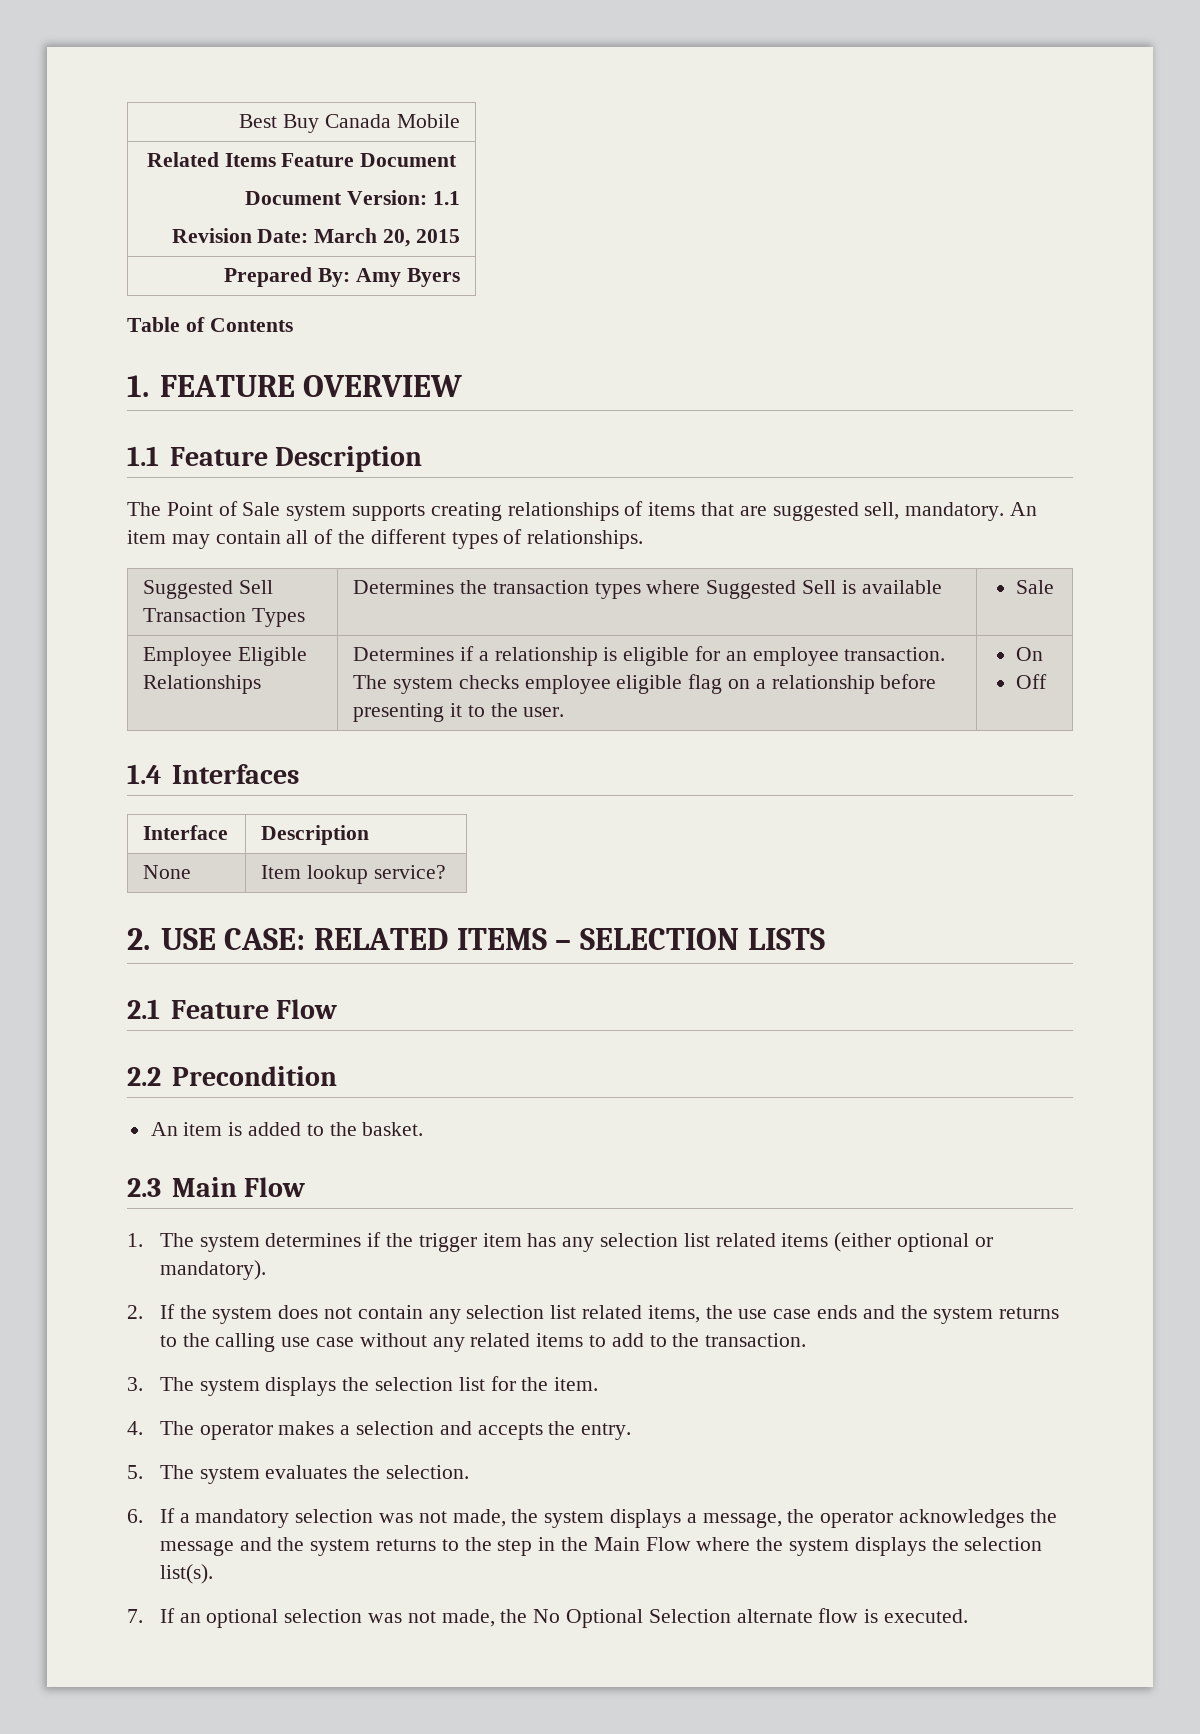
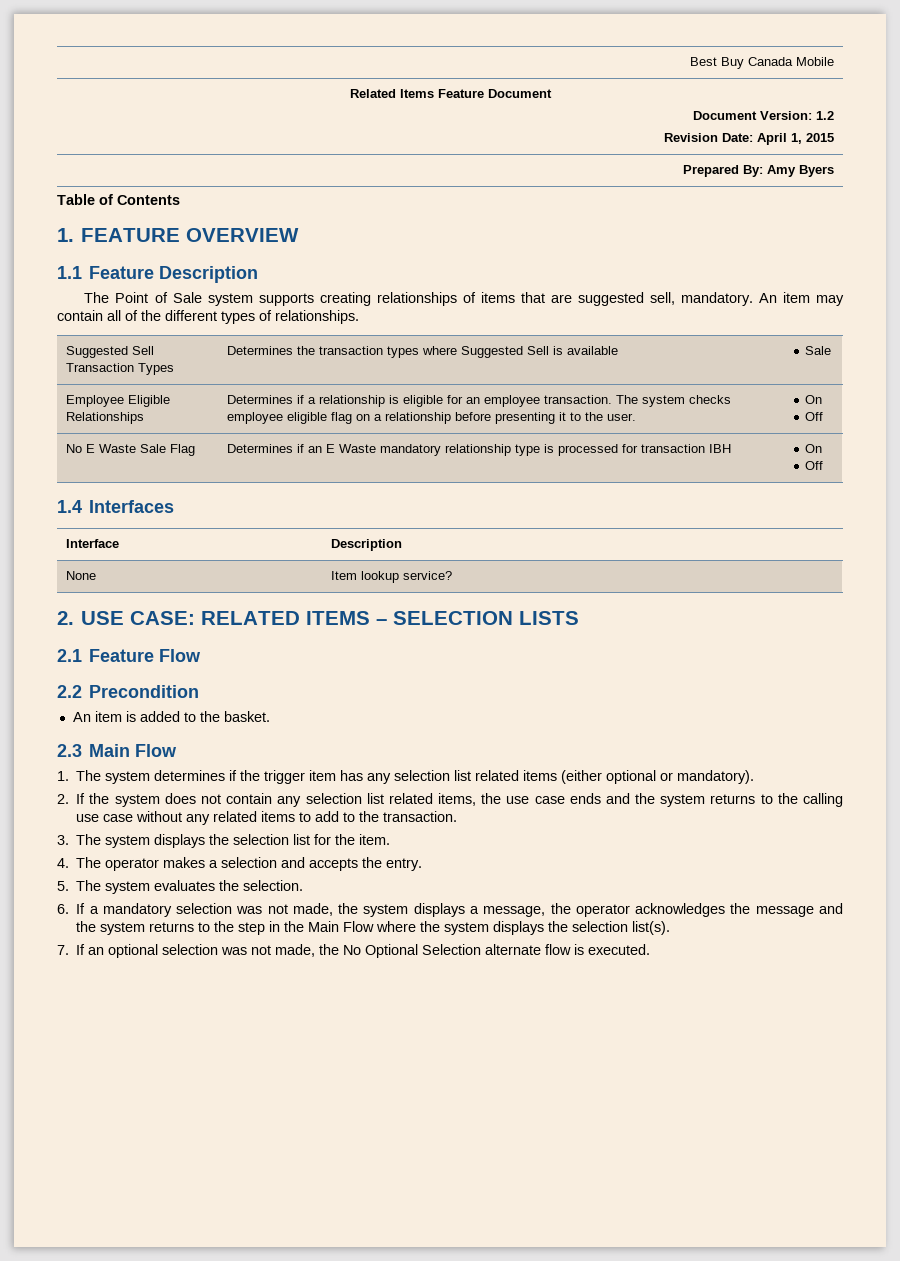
  Related Items Feature Document
- Document Version: 1.1
- Revision Date: March 20, 2015
+ Document Version: 1.2
+ Revision Date: April 1, 2015
+ No E Waste Sale Flag | Determines if an E Waste mandatory relationship type is processed for transaction IBH | On
+ Off

